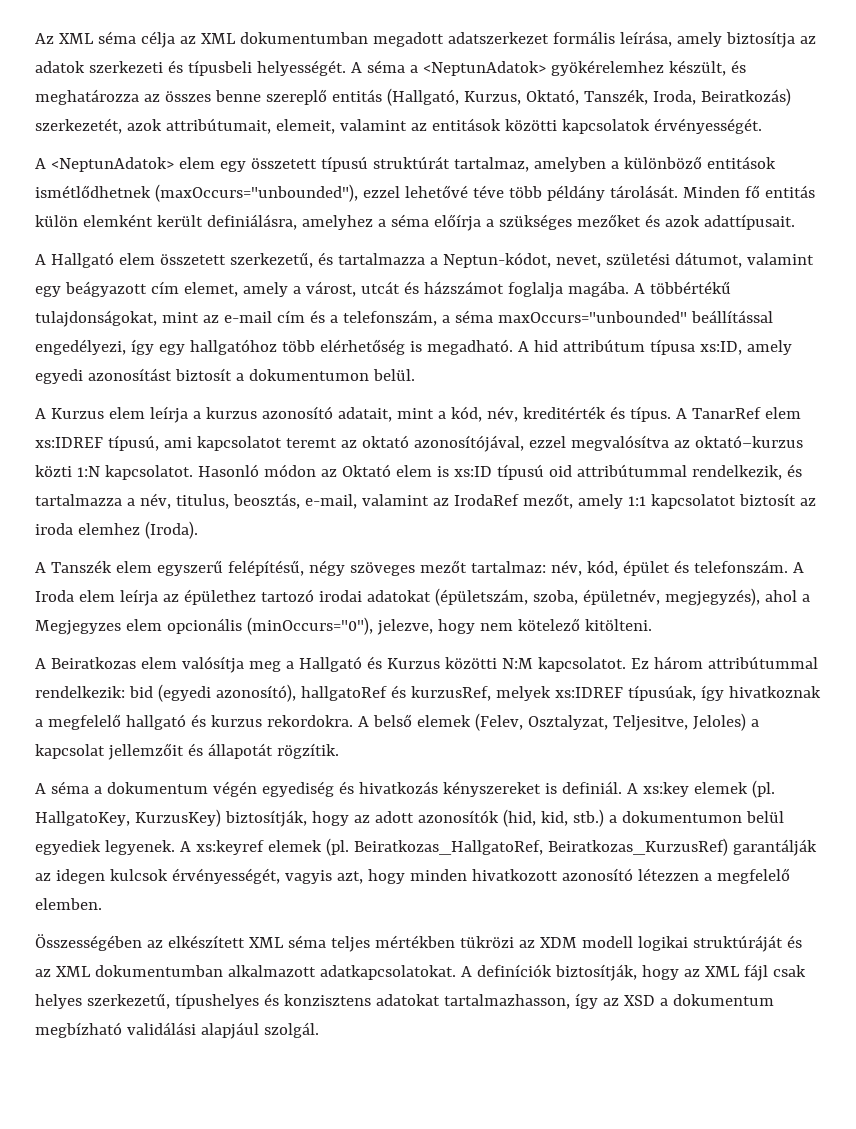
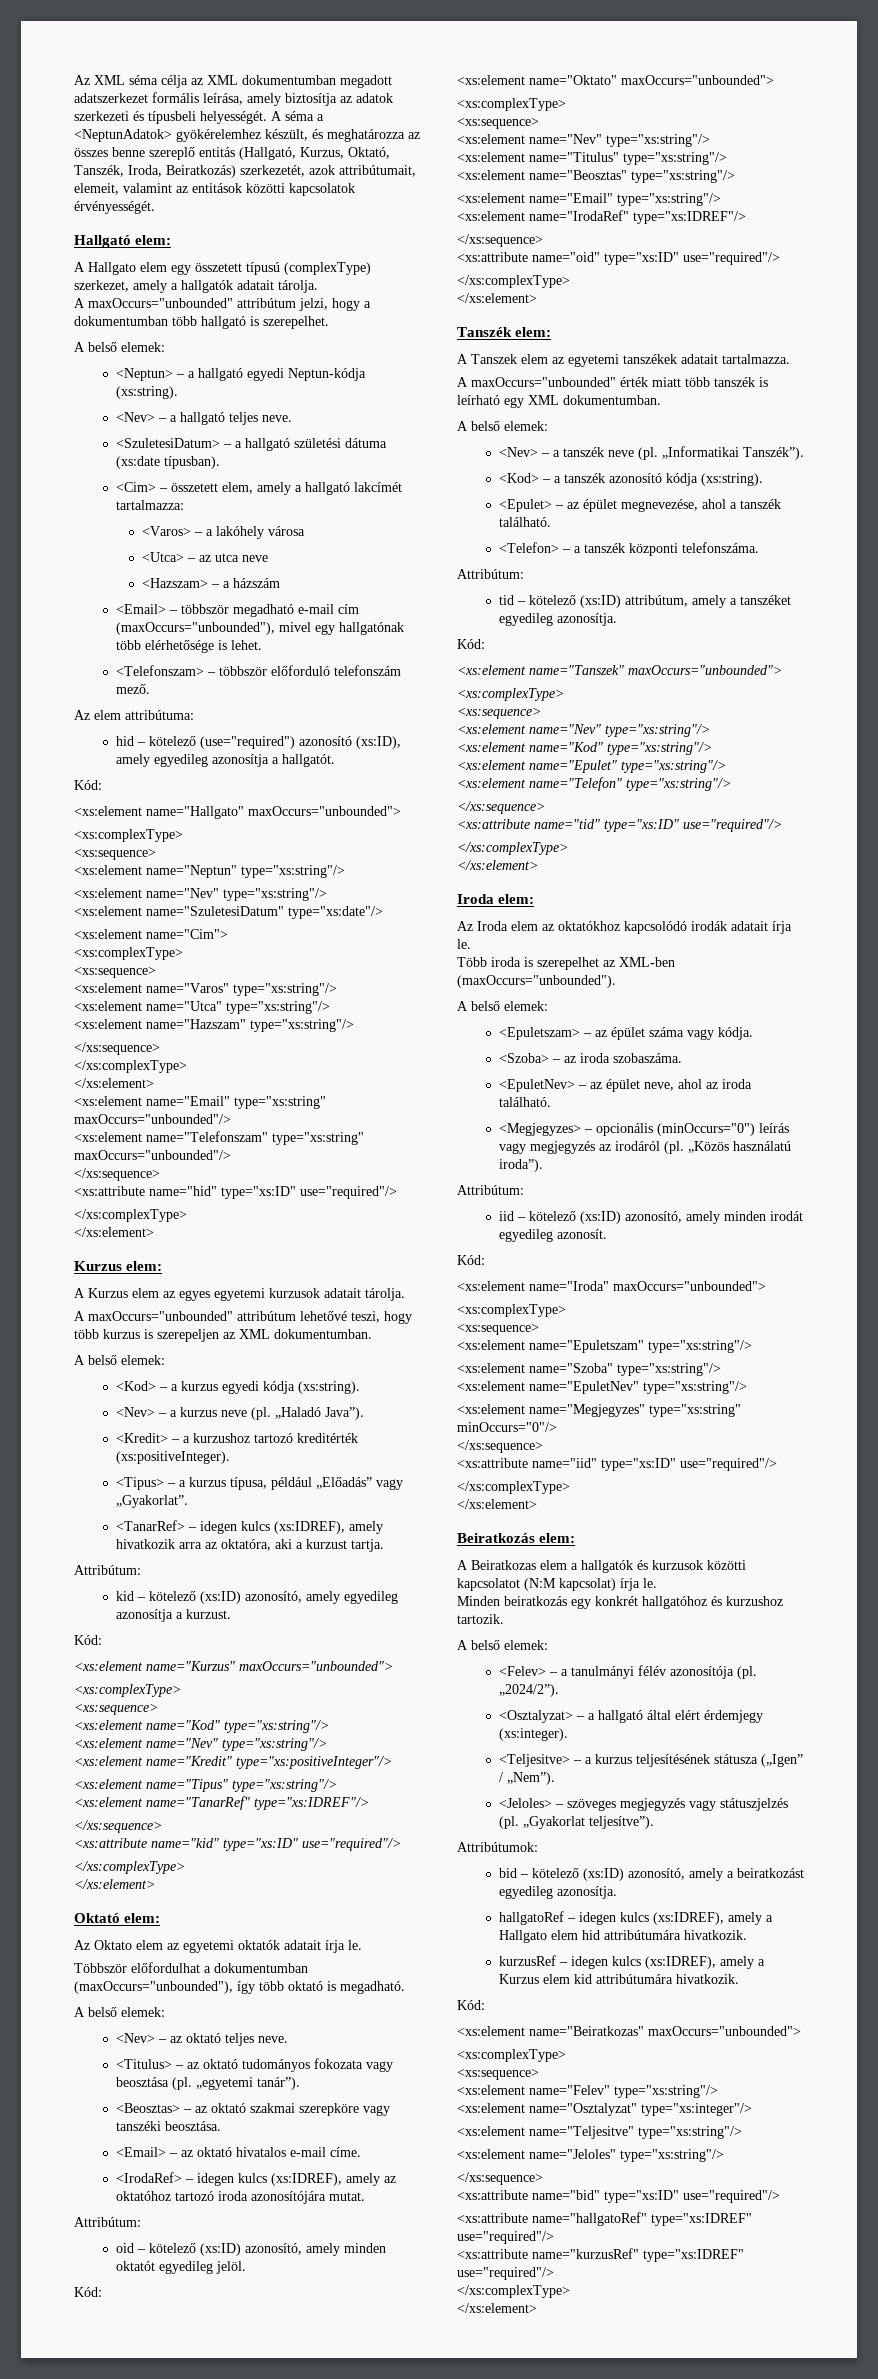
- A <NeptunAdatok> elem egy összetett típusú struktúrát tartalmaz, amelyben a különböző entitások ismétlődhetnek (maxOccurs="unbounded"), ezzel lehetővé téve több példány tárolását. Minden fő entitás külön elemként került definiálásra, amelyhez a séma előírja a szükséges mezőket és azok adattípusait.
- A Hallgató elem összetett szerkezetű, és tartalmazza a Neptun-kódot, nevet, születési dátumot, valamint egy beágyazott cím elemet, amely a várost, utcát és házszámot foglalja magába. A többértékű tulajdonságokat, mint az e-mail cím és a telefonszám, a séma maxOccurs="unbounded" beállítással engedélyezi, így egy hallgatóhoz több elérhetőség is megadható. A hid attribútum típusa xs:ID, amely egyedi azonosítást biztosít a dokumentumon belül.
- A Kurzus elem leírja a kurzus azonosító adatait, mint a kód, név, kreditérték és típus. A TanarRef elem xs:IDREF típusú, ami kapcsolatot teremt az oktató azonosítójával, ezzel megvalósítva az oktató–kurzus közti 1:N kapcsolatot. Hasonló módon az Oktató elem is xs:ID típusú oid attribútummal rendelkezik, és tartalmazza a név, titulus, beosztás, e-mail, valamint az IrodaRef mezőt, amely 1:1 kapcsolatot biztosít az iroda elemhez (Iroda).
- A Tanszék elem egyszerű felépítésű, négy szöveges mezőt tartalmaz: név, kód, épület és telefonszám. A Iroda elem leírja az épülethez tartozó irodai adatokat (épületszám, szoba, épületnév, megjegyzés), ahol a Megjegyzes elem opcionális (minOccurs="0"), jelezve, hogy nem kötelező kitölteni.
- A Beiratkozas elem valósítja meg a Hallgató és Kurzus közötti N:M kapcsolatot. Ez három attribútummal rendelkezik: bid (egyedi azonosító), hallgatoRef és kurzusRef, melyek xs:IDREF típusúak, így hivatkoznak a megfelelő hallgató és kurzus rekordokra. A belső elemek (Felev, Osztalyzat, Teljesitve, Jeloles) a kapcsolat jellemzőit és állapotát rögzítik.
- A séma a dokumentum végén egyediség és hivatkozás kényszereket is definiál. A xs:key elemek (pl. HallgatoKey, KurzusKey) biztosítják, hogy az adott azonosítók (hid, kid, stb.) a dokumentumon belül egyediek legyenek. A xs:keyref elemek (pl. Beiratkozas_HallgatoRef, Beiratkozas_KurzusRef) garantálják az idegen kulcsok érvényességét, vagyis azt, hogy minden hivatkozott azonosító létezzen a megfelelő elemben.
- Összességében az elkészített XML séma teljes mértékben tükrözi az XDM modell logikai struktúráját és az XML dokumentumban alkalmazott adatkapcsolatokat. A definíciók biztosítják, hogy az XML fájl csak helyes szerkezetű, típushelyes és konzisztens adatokat tartalmazhasson, így az XSD a dokumentum megbízható validálási alapjául szolgál.
+ Hallgató elem:
+ A Hallgato elem egy összetett típusú (complexType) szerkezet, amely a hallgatók adatait tárolja.
+ A maxOccurs="unbounded" attribútum jelzi, hogy a dokumentumban több hallgató is szerepelhet.
+ A belső elemek:
+ <Neptun> – a hallgató egyedi Neptun-kódja (xs:string).
+ <Nev> – a hallgató teljes neve.
+ <SzuletesiDatum> – a hallgató születési dátuma (xs:date típusban).
+ <Cim> – összetett elem, amely a hallgató lakcímét tartalmazza:
+ <Varos> – a lakóhely városa
+ <Utca> – az utca neve
+ <Hazszam> – a házszám
+ <Email> – többször megadható e-mail cím (maxOccurs="unbounded"), mivel egy hallgatónak több elérhetősége is lehet.
+ <Telefonszam> – többször előforduló telefonszám mező.
+ Az elem attribútuma:
+ hid – kötelező (use="required") azonosító (xs:ID), amely egyedileg azonosítja a hallgatót.
+ Kód:
+ <xs:element name="Hallgato" maxOccurs="unbounded">
+ <xs:complexType>
+ <xs:sequence>
+ <xs:element name="Neptun" type="xs:string"/>
+ <xs:element name="Nev" type="xs:string"/>
+ <xs:element name="SzuletesiDatum" type="xs:date"/>
+ <xs:element name="Cim">
+ <xs:complexType>
+ <xs:sequence>
+ <xs:element name="Varos" type="xs:string"/>
+ <xs:element name="Utca" type="xs:string"/>
+ <xs:element name="Hazszam" type="xs:string"/>
+ </xs:sequence>
+ </xs:complexType>
+ </xs:element>
+ <xs:element name="Email" type="xs:string" maxOccurs="unbounded"/>
+ <xs:element name="Telefonszam" type="xs:string" maxOccurs="unbounded"/>
+ </xs:sequence>
+ <xs:attribute name="hid" type="xs:ID" use="required"/>
+ </xs:complexType>
+ </xs:element>
+ Kurzus elem:
+ A Kurzus elem az egyes egyetemi kurzusok adatait tárolja.
+ A maxOccurs="unbounded" attribútum lehetővé teszi, hogy több kurzus is szerepeljen az XML dokumentumban.
+ A belső elemek:
+ <Kod> – a kurzus egyedi kódja (xs:string).
+ <Nev> – a kurzus neve (pl. „Haladó Java”).
+ <Kredit> – a kurzushoz tartozó kreditérték (xs:positiveInteger).
+ <Tipus> – a kurzus típusa, például „Előadás” vagy „Gyakorlat”.
+ <TanarRef> – idegen kulcs (xs:IDREF), amely hivatkozik arra az oktatóra, aki a kurzust tartja.
+ Attribútum:
+ kid – kötelező (xs:ID) azonosító, amely egyedileg azonosítja a kurzust.
+ Kód:
+ <xs:element name="Kurzus" maxOccurs="unbounded">
+ <xs:complexType>
+ <xs:sequence>
+ <xs:element name="Kod" type="xs:string"/>
+ <xs:element name="Nev" type="xs:string"/>
+ <xs:element name="Kredit" type="xs:positiveInteger"/>
+ <xs:element name="Tipus" type="xs:string"/>
+ <xs:element name="TanarRef" type="xs:IDREF"/>
+ </xs:sequence>
+ <xs:attribute name="kid" type="xs:ID" use="required"/>
+ </xs:complexType>
+ </xs:element>
+ Oktató elem:
+ Az Oktato elem az egyetemi oktatók adatait írja le.
+ Többször előfordulhat a dokumentumban (maxOccurs="unbounded"), így több oktató is megadható.
+ A belső elemek:
+ <Nev> – az oktató teljes neve.
+ <Titulus> – az oktató tudományos fokozata vagy beosztása (pl. „egyetemi tanár”).
+ <Beosztas> – az oktató szakmai szerepköre vagy tanszéki beosztása.
+ <Email> – az oktató hivatalos e-mail címe.
+ <IrodaRef> – idegen kulcs (xs:IDREF), amely az oktatóhoz tartozó iroda azonosítójára mutat.
+ Attribútum:
+ oid – kötelező (xs:ID) azonosító, amely minden oktatót egyedileg jelöl.
+ Kód:
+ <xs:element name="Oktato" maxOccurs="unbounded">
+ <xs:complexType>
+ <xs:sequence>
+ <xs:element name="Nev" type="xs:string"/>
+ <xs:element name="Titulus" type="xs:string"/>
+ <xs:element name="Beosztas" type="xs:string"/>
+ <xs:element name="Email" type="xs:string"/>
+ <xs:element name="IrodaRef" type="xs:IDREF"/>
+ </xs:sequence>
+ <xs:attribute name="oid" type="xs:ID" use="required"/>
+ </xs:complexType>
+ </xs:element>
+ Tanszék elem:
+ A Tanszek elem az egyetemi tanszékek adatait tartalmazza.
+ A maxOccurs="unbounded" érték miatt több tanszék is leírható egy XML dokumentumban.
+ A belső elemek:
+ <Nev> – a tanszék neve (pl. „Informatikai Tanszék”).
+ <Kod> – a tanszék azonosító kódja (xs:string).
+ <Epulet> – az épület megnevezése, ahol a tanszék található.
+ <Telefon> – a tanszék központi telefonszáma.
+ Attribútum:
+ tid – kötelező (xs:ID) attribútum, amely a tanszéket egyedileg azonosítja.
+ Kód:
+ <xs:element name="Tanszek" maxOccurs="unbounded">
+ <xs:complexType>
+ <xs:sequence>
+ <xs:element name="Nev" type="xs:string"/>
+ <xs:element name="Kod" type="xs:string"/>
+ <xs:element name="Epulet" type="xs:string"/>
+ <xs:element name="Telefon" type="xs:string"/>
+ </xs:sequence>
+ <xs:attribute name="tid" type="xs:ID" use="required"/>
+ </xs:complexType>
+ </xs:element>
+ Iroda elem:
+ Az Iroda elem az oktatókhoz kapcsolódó irodák adatait írja le.
+ Több iroda is szerepelhet az XML-ben (maxOccurs="unbounded").
+ A belső elemek:
+ <Epuletszam> – az épület száma vagy kódja.
+ <Szoba> – az iroda szobaszáma.
+ <EpuletNev> – az épület neve, ahol az iroda található.
+ <Megjegyzes> – opcionális (minOccurs="0") leírás vagy megjegyzés az irodáról (pl. „Közös használatú iroda”).
+ Attribútum:
+ iid – kötelező (xs:ID) azonosító, amely minden irodát egyedileg azonosít.
+ Kód:
+ <xs:element name="Iroda" maxOccurs="unbounded">
+ <xs:complexType>
+ <xs:sequence>
+ <xs:element name="Epuletszam" type="xs:string"/>
+ <xs:element name="Szoba" type="xs:string"/>
+ <xs:element name="EpuletNev" type="xs:string"/>
+ <xs:element name="Megjegyzes" type="xs:string" minOccurs="0"/>
+ </xs:sequence>
+ <xs:attribute name="iid" type="xs:ID" use="required"/>
+ </xs:complexType>
+ </xs:element>
+ Beiratkozás elem:
+ A Beiratkozas elem a hallgatók és kurzusok közötti kapcsolatot (N:M kapcsolat) írja le.
+ Minden beiratkozás egy konkrét hallgatóhoz és kurzushoz tartozik.
+ A belső elemek:
+ <Felev> – a tanulmányi félév azonosítója (pl. „2024/2”).
+ <Osztalyzat> – a hallgató által elért érdemjegy (xs:integer).
+ <Teljesitve> – a kurzus teljesítésének státusza („Igen” / „Nem”).
+ <Jeloles> – szöveges megjegyzés vagy státuszjelzés (pl. „Gyakorlat teljesítve”).
+ Attribútumok:
+ bid – kötelező (xs:ID) azonosító, amely a beiratkozást egyedileg azonosítja.
+ hallgatoRef – idegen kulcs (xs:IDREF), amely a Hallgato elem hid attribútumára hivatkozik.
+ kurzusRef – idegen kulcs (xs:IDREF), amely a Kurzus elem kid attribútumára hivatkozik.
+ Kód:
+ <xs:element name="Beiratkozas" maxOccurs="unbounded">
+ <xs:complexType>
+ <xs:sequence>
+ <xs:element name="Felev" type="xs:string"/>
+ <xs:element name="Osztalyzat" type="xs:integer"/>
+ <xs:element name="Teljesitve" type="xs:string"/>
+ <xs:element name="Jeloles" type="xs:string"/>
+ </xs:sequence>
+ <xs:attribute name="bid" type="xs:ID" use="required"/>
+ <xs:attribute name="hallgatoRef" type="xs:IDREF" use="required"/>
+ <xs:attribute name="kurzusRef" type="xs:IDREF" use="required"/>
+ </xs:complexType>
+ </xs:element>

